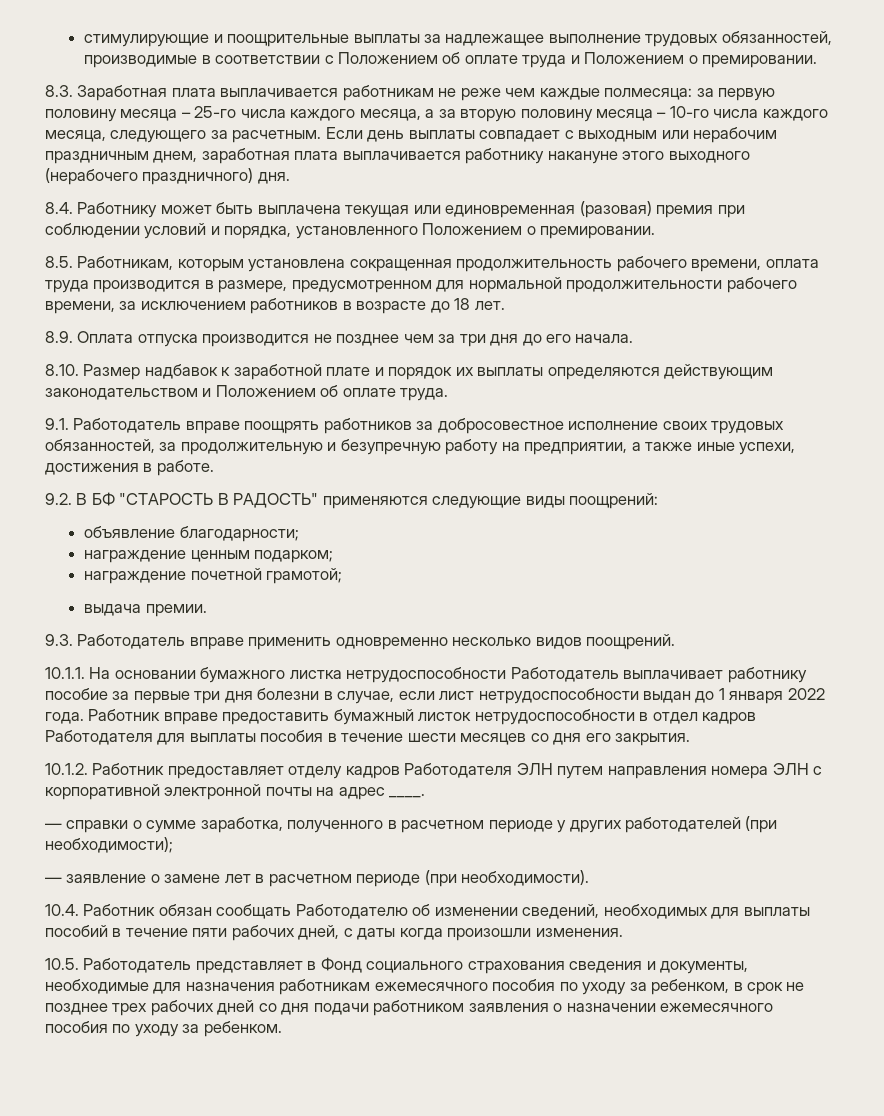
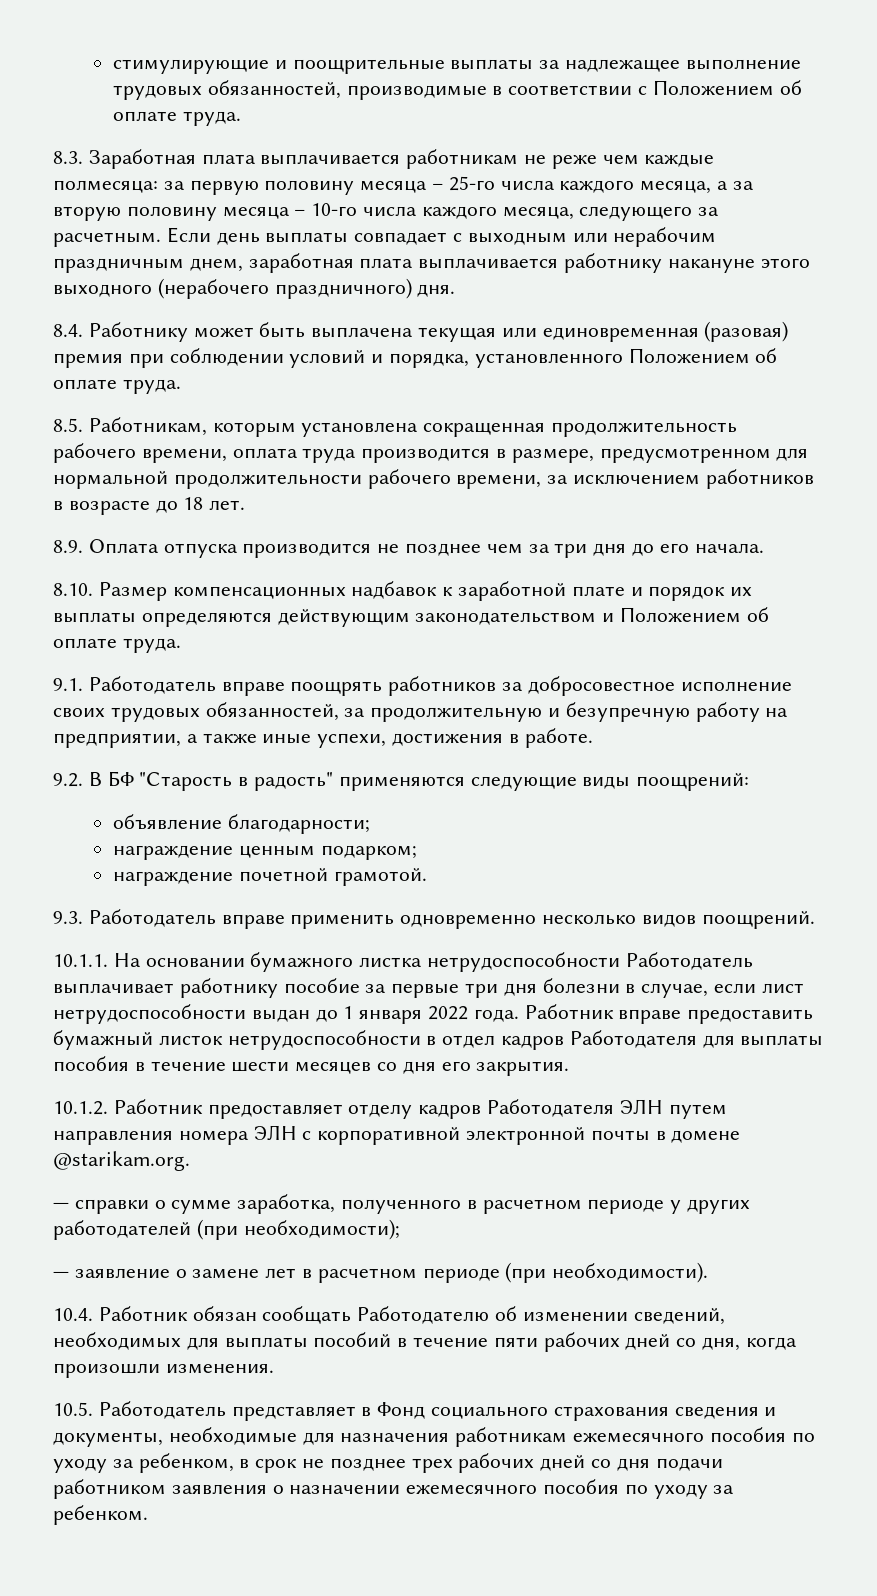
- стимулирующие и поощрительные выплаты за надлежащее выполнение трудовых обязанностей, производимые в соответствии с Положением об оплате труда и Положением о премировании.
+ стимулирующие и поощрительные выплаты за надлежащее выполнение трудовых обязанностей, производимые в соответствии с Положением об оплате труда.
- 8.4. Работнику может быть выплачена текущая или единовременная (разовая) премия при соблюдении условий и порядка, установленного Положением о премировании.
+ 8.4. Работнику может быть выплачена текущая или единовременная (разовая) премия при соблюдении условий и порядка, установленного Положением об оплате труда.
- 8.10. Размер надбавок к заработной плате и порядок их выплаты определяются действующим законодательством и Положением об оплате труда.
+ 8.10. Размер компенсационных надбавок к заработной плате и порядок их выплаты определяются действующим законодательством и Положением об оплате труда.
- 9.2. В БФ "СТАРОСТЬ В РАДОСТЬ" применяются следующие виды поощрений:
+ 9.2. В БФ "Старость в радость" применяются следующие виды поощрений:
- награждение почетной грамотой;
- выдача премии.
+ награждение почетной грамотой.
- 10.1.2. Работник предоставляет отделу кадров Работодателя ЭЛН путем направления номера ЭЛН с корпоративной электронной почты на адрес ____.
+ 10.1.2. Работник предоставляет отделу кадров Работодателя ЭЛН путем направления номера ЭЛН с корпоративной электронной почты в домене @starikam.org.
- 10.4. Работник обязан сообщать Работодателю об изменении сведений, необходимых для выплаты пособий в течение пяти рабочих дней, с даты когда произошли изменения.
+ 10.4. Работник обязан сообщать Работодателю об изменении сведений, необходимых для выплаты пособий в течение пяти рабочих дней со дня, когда произошли изменения.

